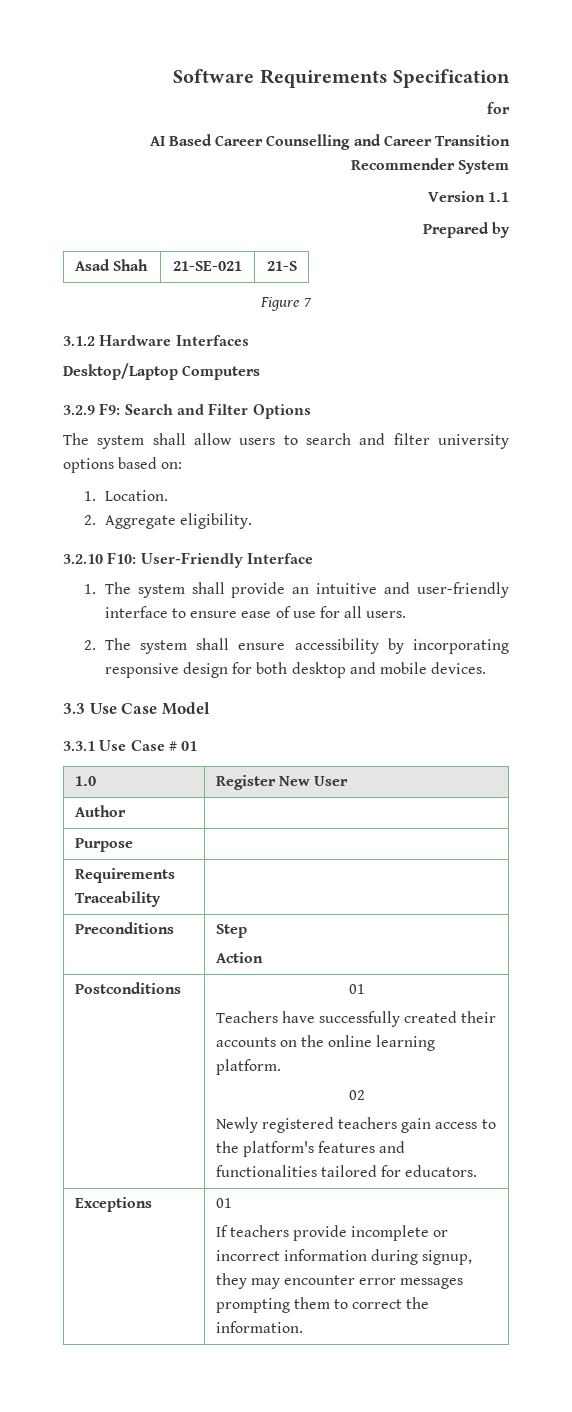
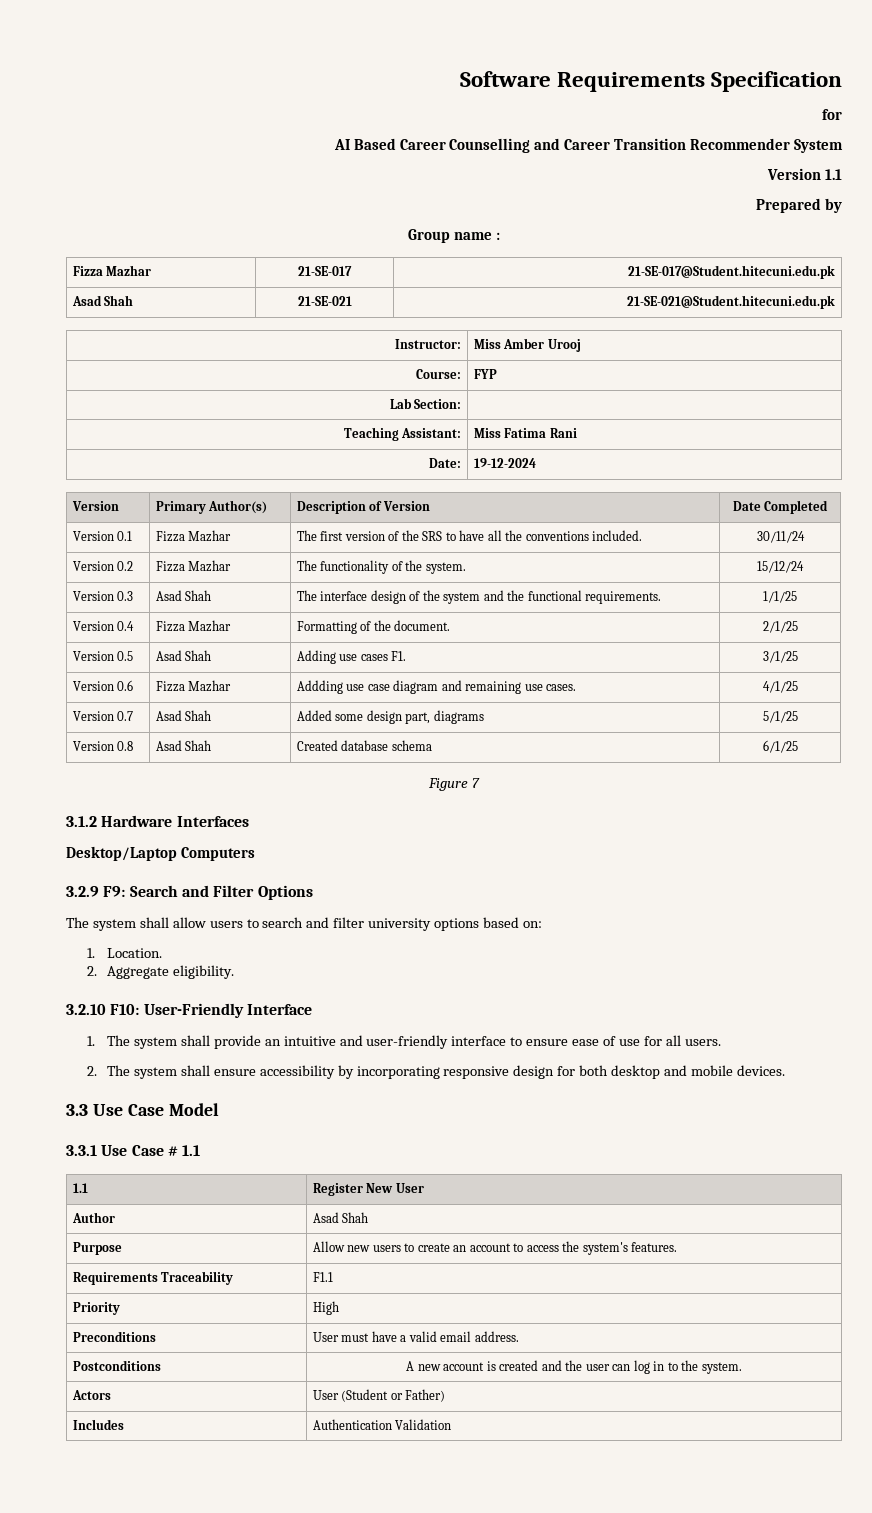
- Asad Shah | 21-SE-021 | 21-S
+ Group name :
+ Fizza Mazhar | 21-SE-017 | 21-SE-017@Student.hitecuni.edu.pk
+ Asad Shah | 21-SE-021 | 21-SE-021@Student.hitecuni.edu.pk
+ Instructor: | Miss Amber Urooj
+ Course: | FYP
+ Lab Section: |
+ Teaching Assistant: | Miss Fatima Rani
+ Date: | 19-12-2024
+ Version | Primary Author(s) | Description of Version | Date Completed
+ Version 0.1 | Fizza Mazhar | The first version of the SRS to have all the conventions included. | 30/11/24
+ Version 0.2 | Fizza Mazhar | The functionality of the system. | 15/12/24
+ Version 0.3 | Asad Shah | The interface design of the system and the functional requirements. | 1/1/25
+ Version 0.4 | Fizza Mazhar | Formatting of the document. | 2/1/25
+ Version 0.5 | Asad Shah | Adding use cases F1. | 3/1/25
+ Version 0.6 | Fizza Mazhar | Addding use case diagram and remaining use cases. | 4/1/25
+ Version 0.7 | Asad Shah | Added some design part, diagrams | 5/1/25
+ Version 0.8 | Asad Shah | Created database schema | 6/1/25
- 3.3.1 Use Case # 01
- 1.0 | Register New User
+ 3.3.1 Use Case # 1.1
+ 1.1 | Register New User
- Author |
+ Author | Asad Shah
- Purpose |
- Requirements Traceability |
- Preconditions | Step
- Action
- Postconditions | 01
- Teachers have successfully created their accounts on the online learning platform.
- 02
- Newly registered teachers gain access to the platform's features and functionalities tailored for educators.
- Exceptions | 01
- If teachers provide incomplete or incorrect information during signup, they may encounter error messages prompting them to correct the information.
+ Purpose | Allow new users to create an account to access the system's features.
+ Requirements Traceability | F1.1
+ Priority | High
+ Preconditions | User must have a valid email address.
+ Postconditions | A new account is created and the user can log in to the system.
+ Actors | User (Student or Father)
+ Includes | Authentication Validation

